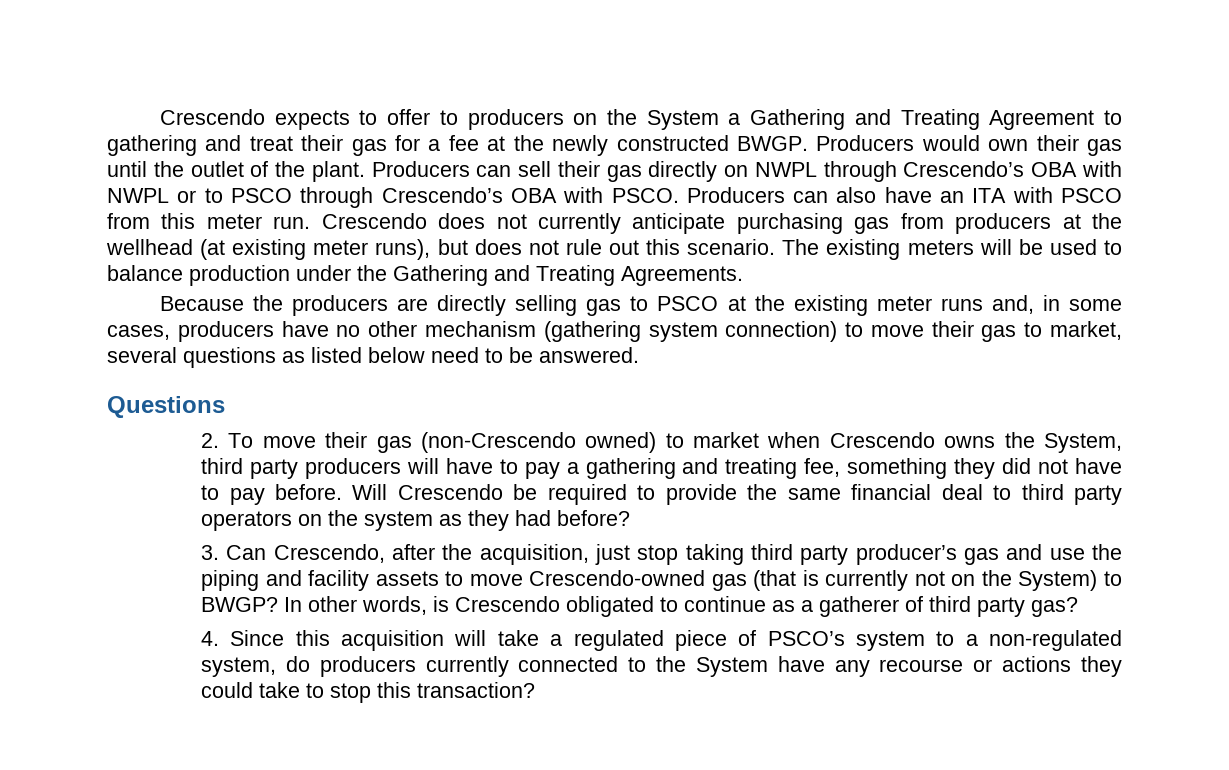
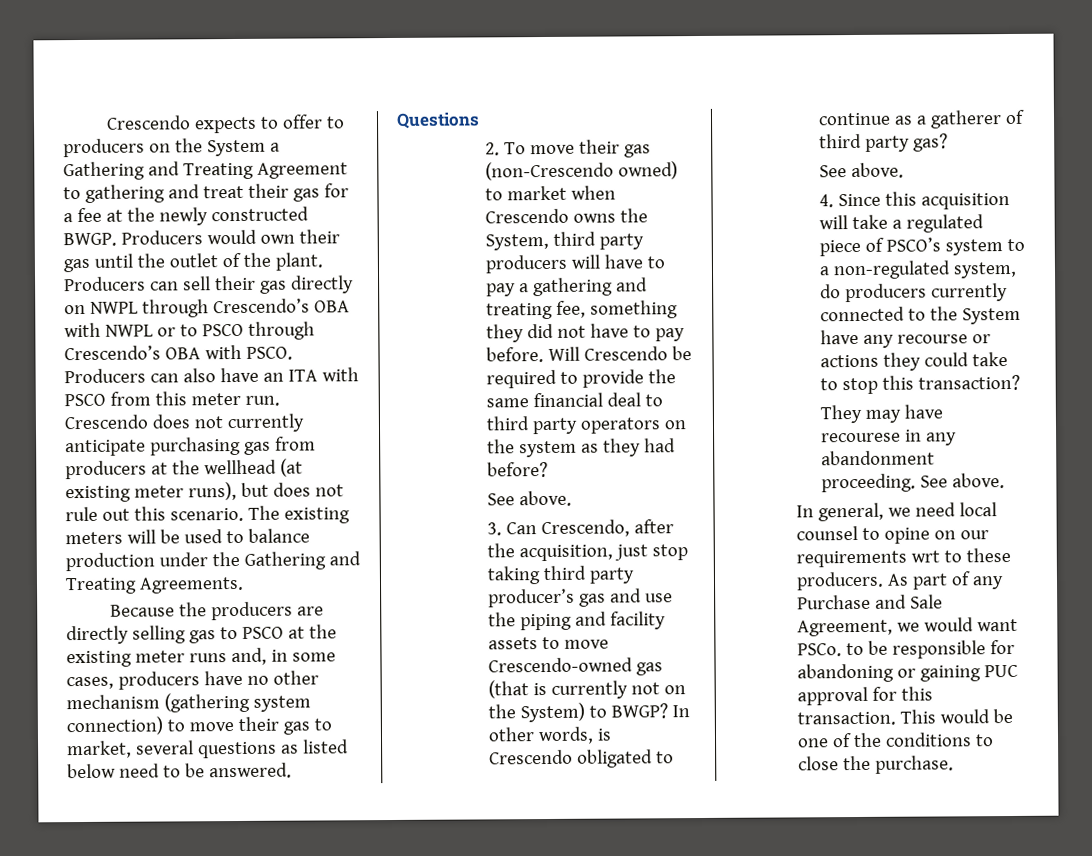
  Will Crescendo be required to provide the same financial deal to third party operators on the system as they had before?
+ See above.
  In other words, is Crescendo obligated to continue as a gatherer of third party gas?
+ See above.
+ They may have recourese in any abandonment proceeding. See above.
+ In general, we need local counsel to opine on our requirements wrt to these producers. As part of any Purchase and Sale Agreement, we would want PSCo. to be responsible for abandoning or gaining PUC approval for this transaction. This would be one of the conditions to close the purchase.

